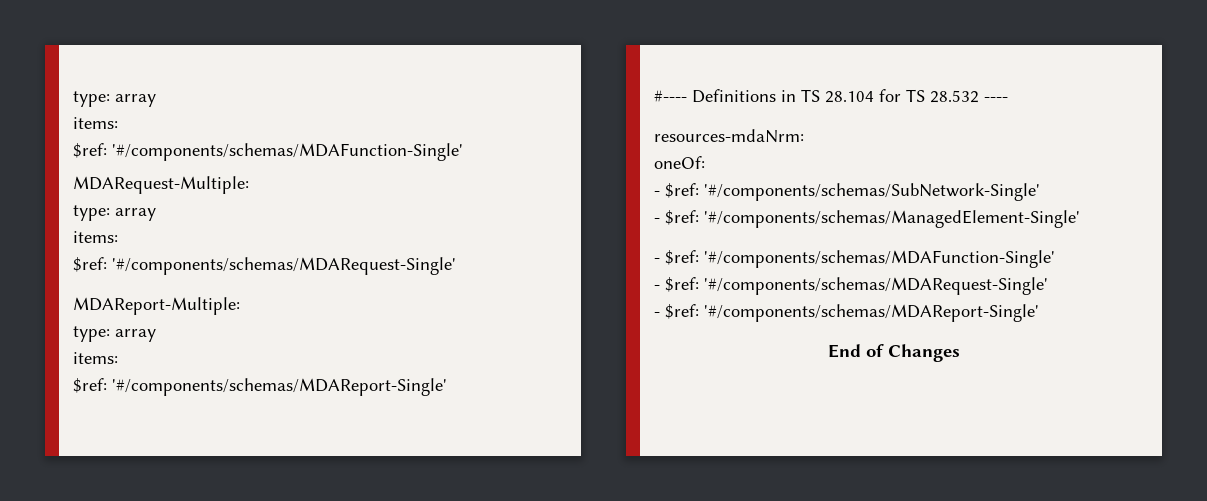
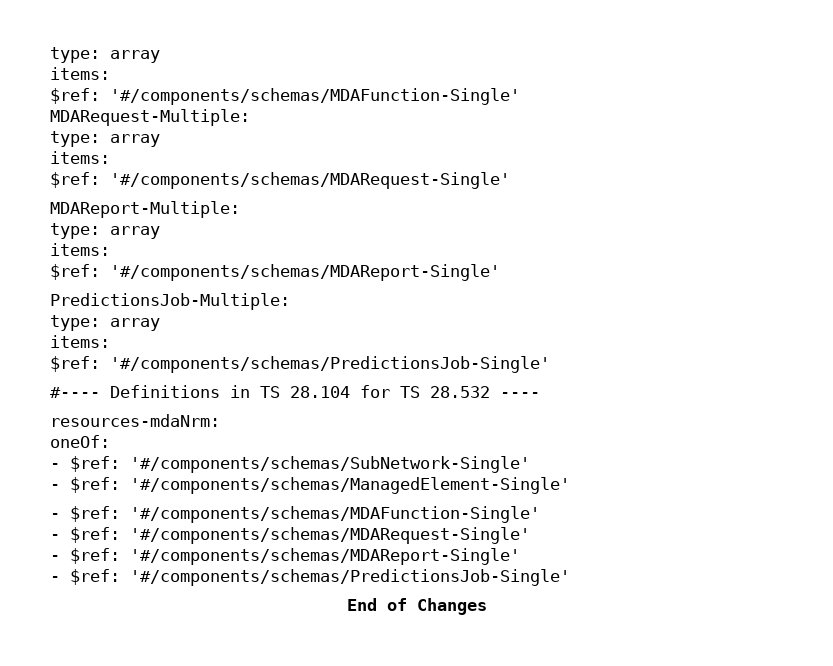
+ PredictionsJob-Multiple:
+ type: array
+ items:
+ $ref: '#/components/schemas/PredictionsJob-Single'
+ - $ref: '#/components/schemas/PredictionsJob-Single'

